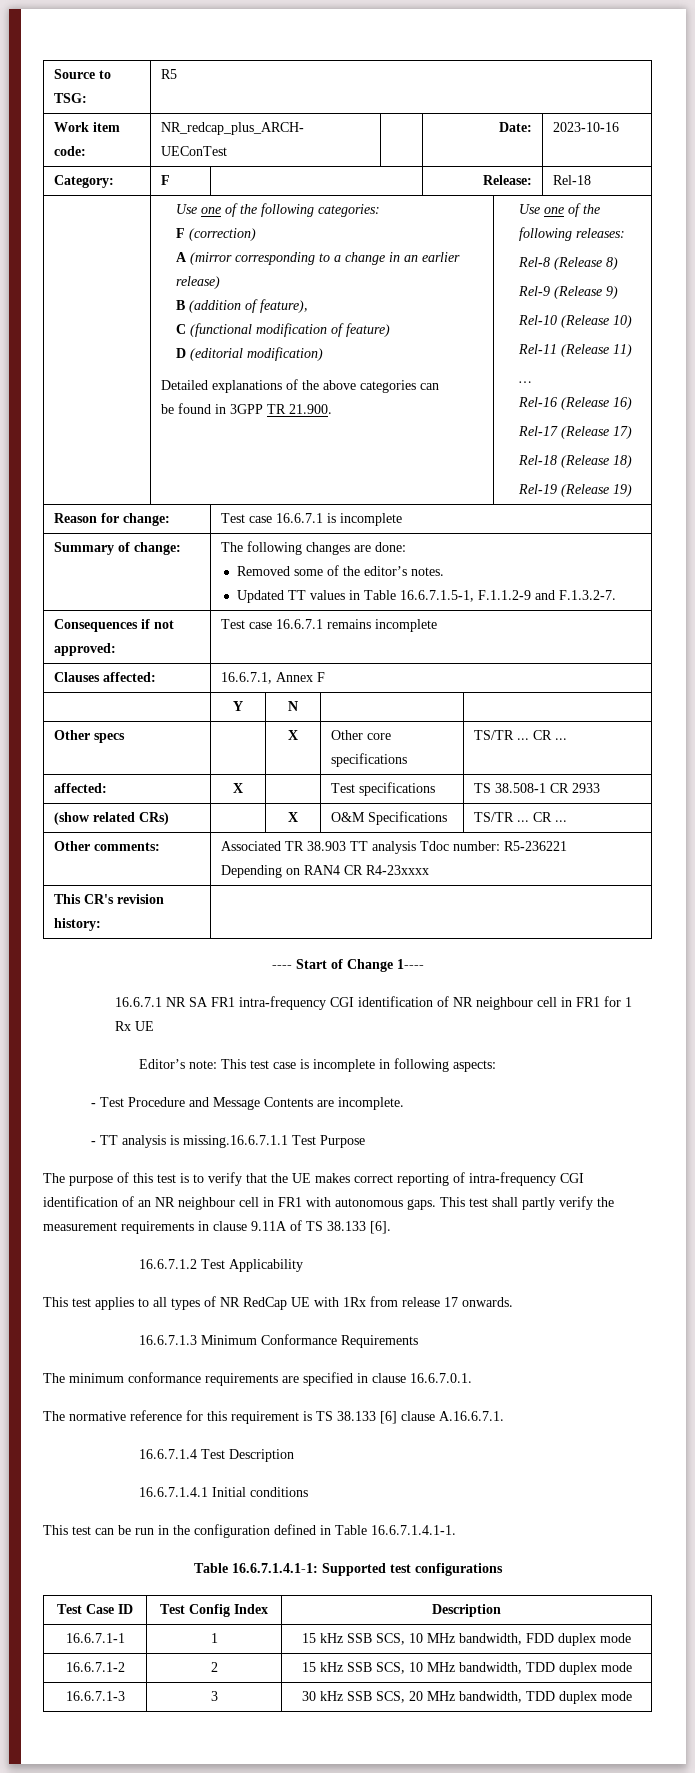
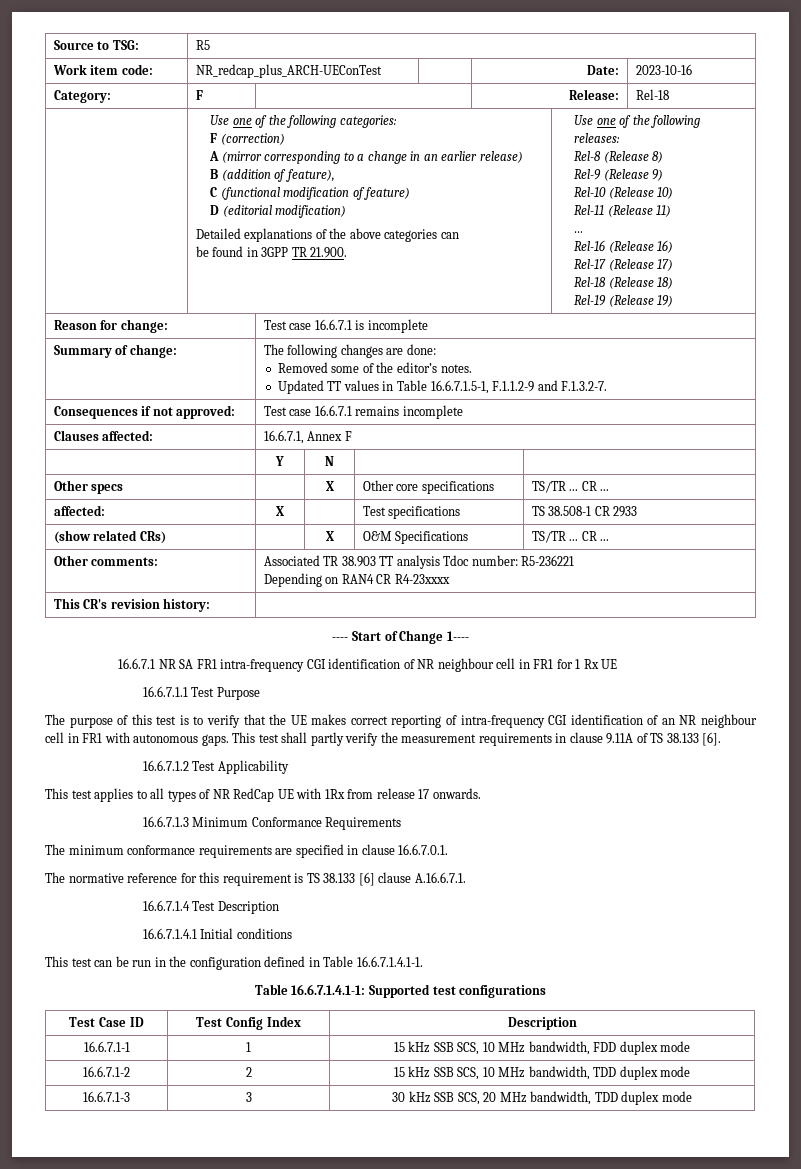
- Editor’s note: This test case is incomplete in following aspects:
- - Test Procedure and Message Contents are incomplete.
- - TT analysis is missing.16.6.7.1.1 Test Purpose
+ 16.6.7.1.1 Test Purpose

